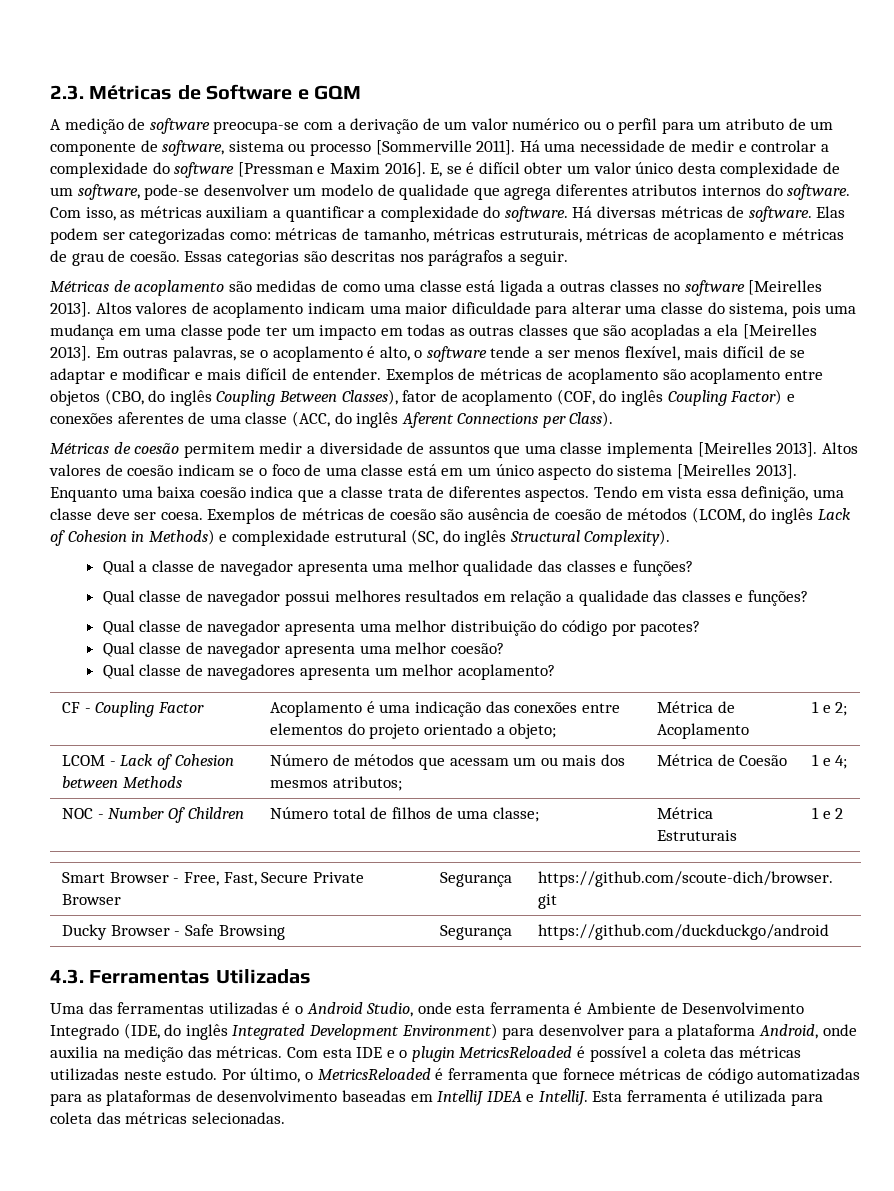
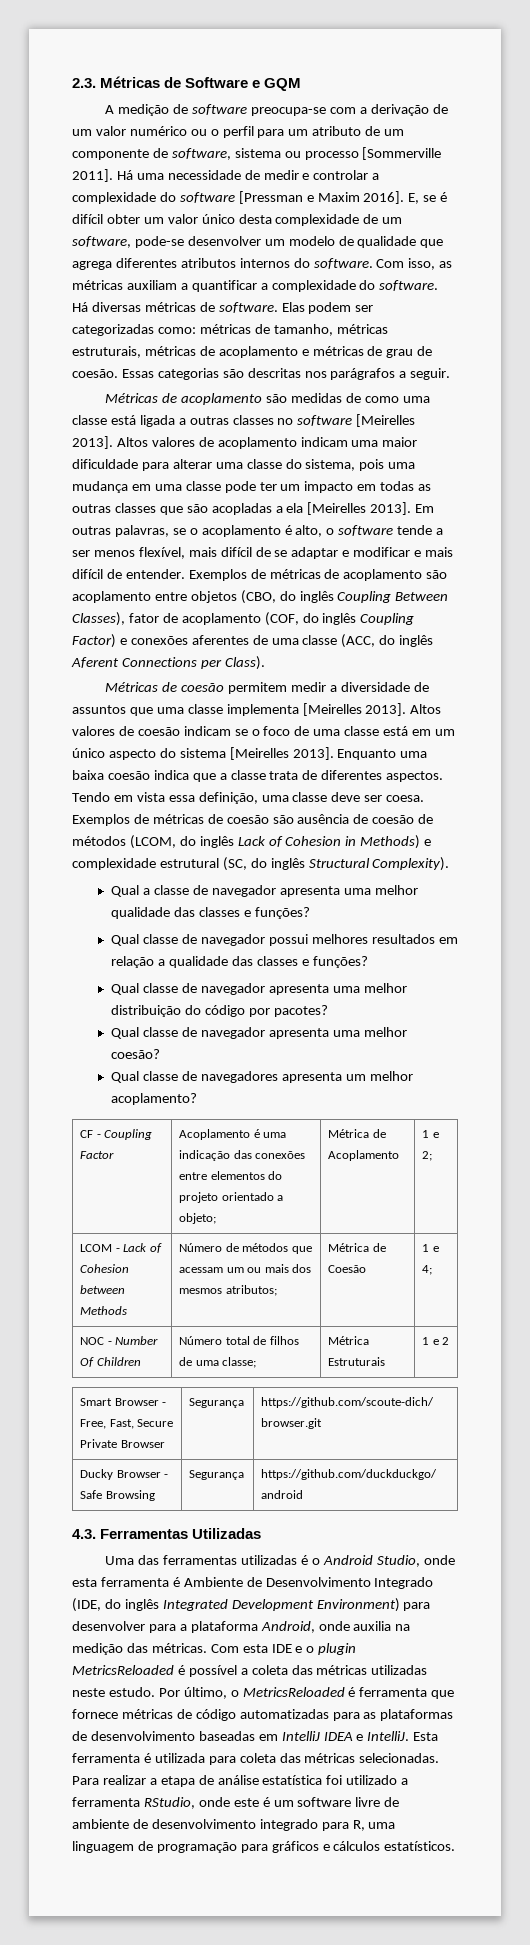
+ Para realizar a etapa de análise estatística foi utilizado a ferramenta RStudio, onde este é um software livre de ambiente de desenvolvimento integrado para R, uma linguagem de programação para gráficos e cálculos estatísticos.

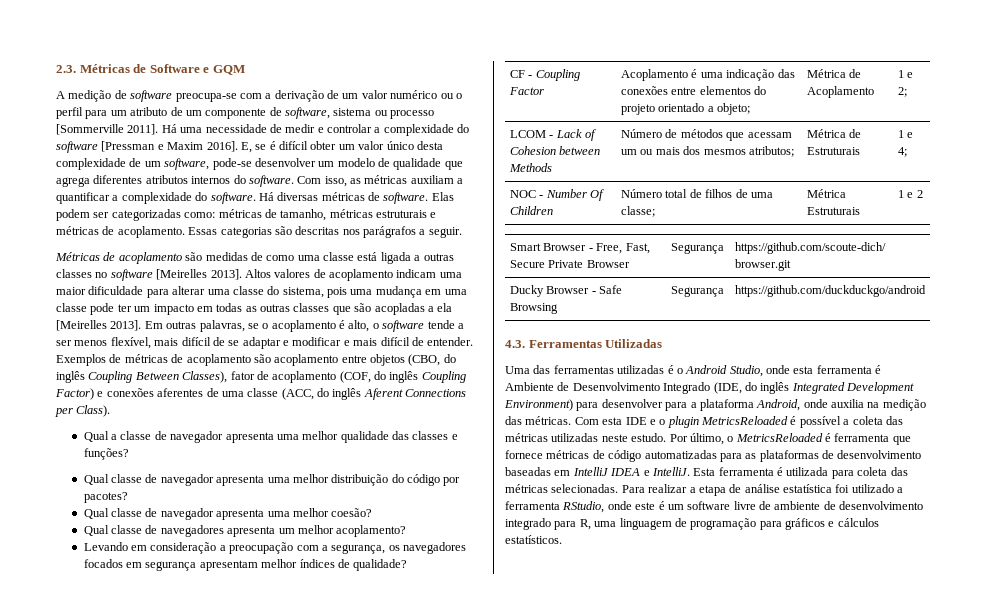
- Elas podem ser categorizadas como: métricas de tamanho, métricas estruturais, métricas de acoplamento e métricas de grau de coesão.
+ Elas podem ser categorizadas como: métricas de tamanho, métricas estruturais e métricas de acoplamento.
- Métricas de coesão permitem medir a diversidade de assuntos que uma classe implementa [Meirelles 2013]. Altos valores de coesão indicam se o foco de uma classe está em um único aspecto do sistema [Meirelles 2013]. Enquanto uma baixa coesão indica que a classe trata de diferentes aspectos. Tendo em vista essa definição, uma classe deve ser coesa. Exemplos de métricas de coesão são ausência de coesão de métodos (LCOM, do inglês Lack of Cohesion in Methods) e complexidade estrutural (SC, do inglês Structural Complexity).
- Qual classe de navegador possui melhores resultados em relação a qualidade das classes e funções?
+ Levando em consideração a preocupação com a segurança, os navegadores focados em segurança apresentam melhor índices de qualidade?
- LCOM - Lack of Cohesion between Methods | Número de métodos que acessam um ou mais dos mesmos atributos; | Métrica de Coesão | 1 e 4;
+ LCOM - Lack of Cohesion between Methods | Número de métodos que acessam um ou mais dos mesmos atributos; | Métrica de Estruturais | 1 e 4;

